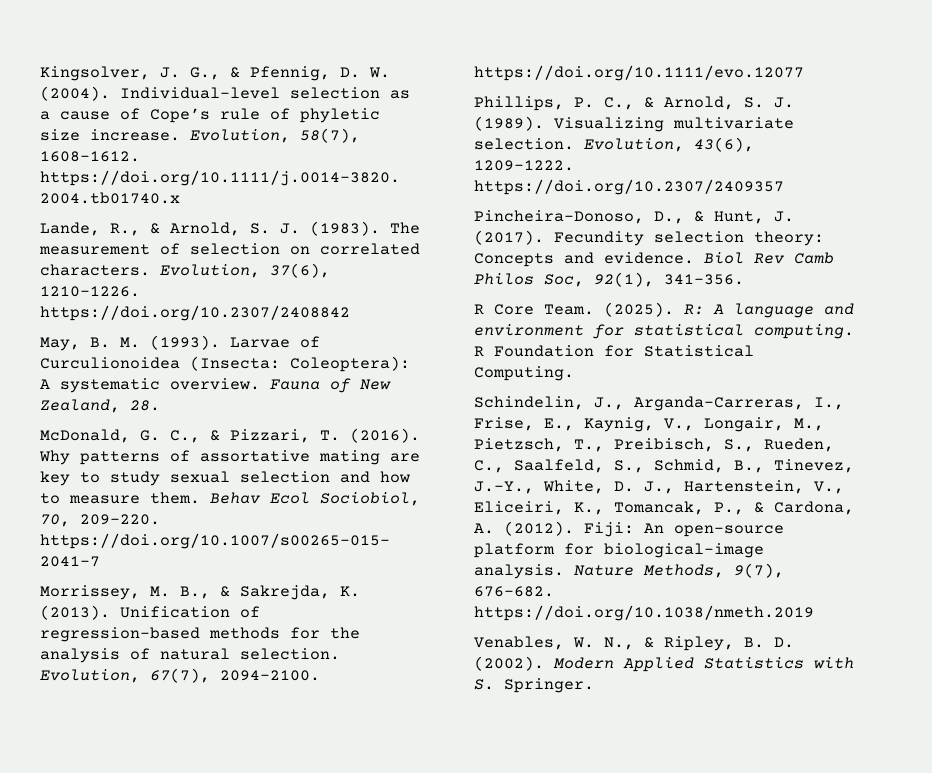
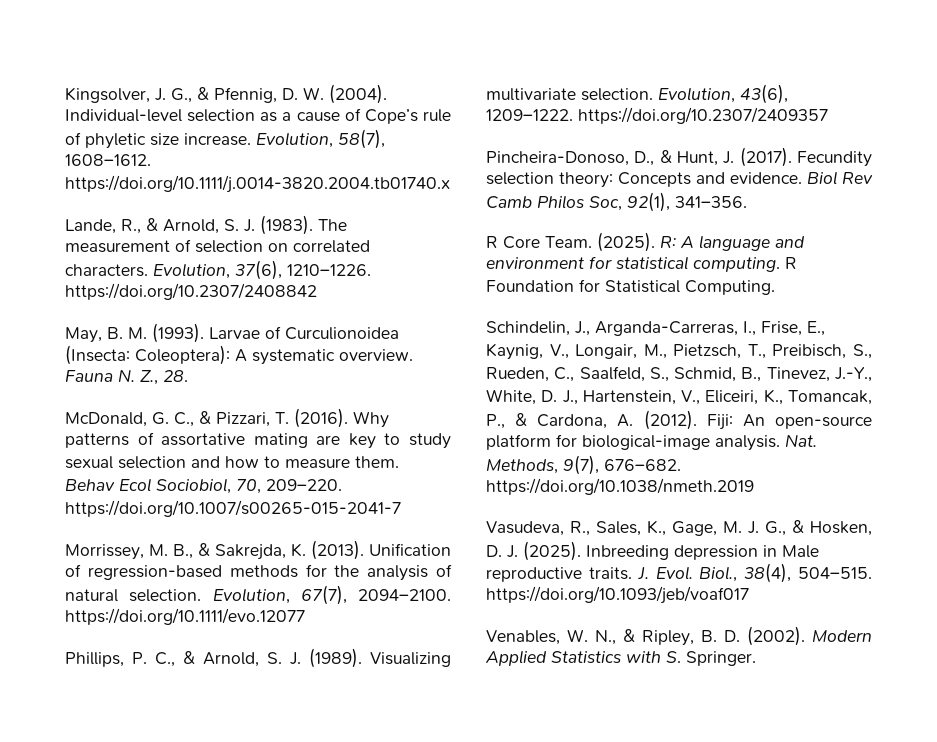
- Fauna of New Zealand, 28.
+ Fauna N. Z., 28.
- Nature Methods, 9(7), 676–682. https://doi.org/10.1038/nmeth.2019
+ Nat. Methods, 9(7), 676–682. https://doi.org/10.1038/nmeth.2019
+ Vasudeva, R., Sales, K., Gage, M. J. G., & Hosken, D. J. (2025). Inbreeding depression in Male reproductive traits. J. Evol. Biol., 38(4), 504–515. https://doi.org/10.1093/jeb/voaf017

